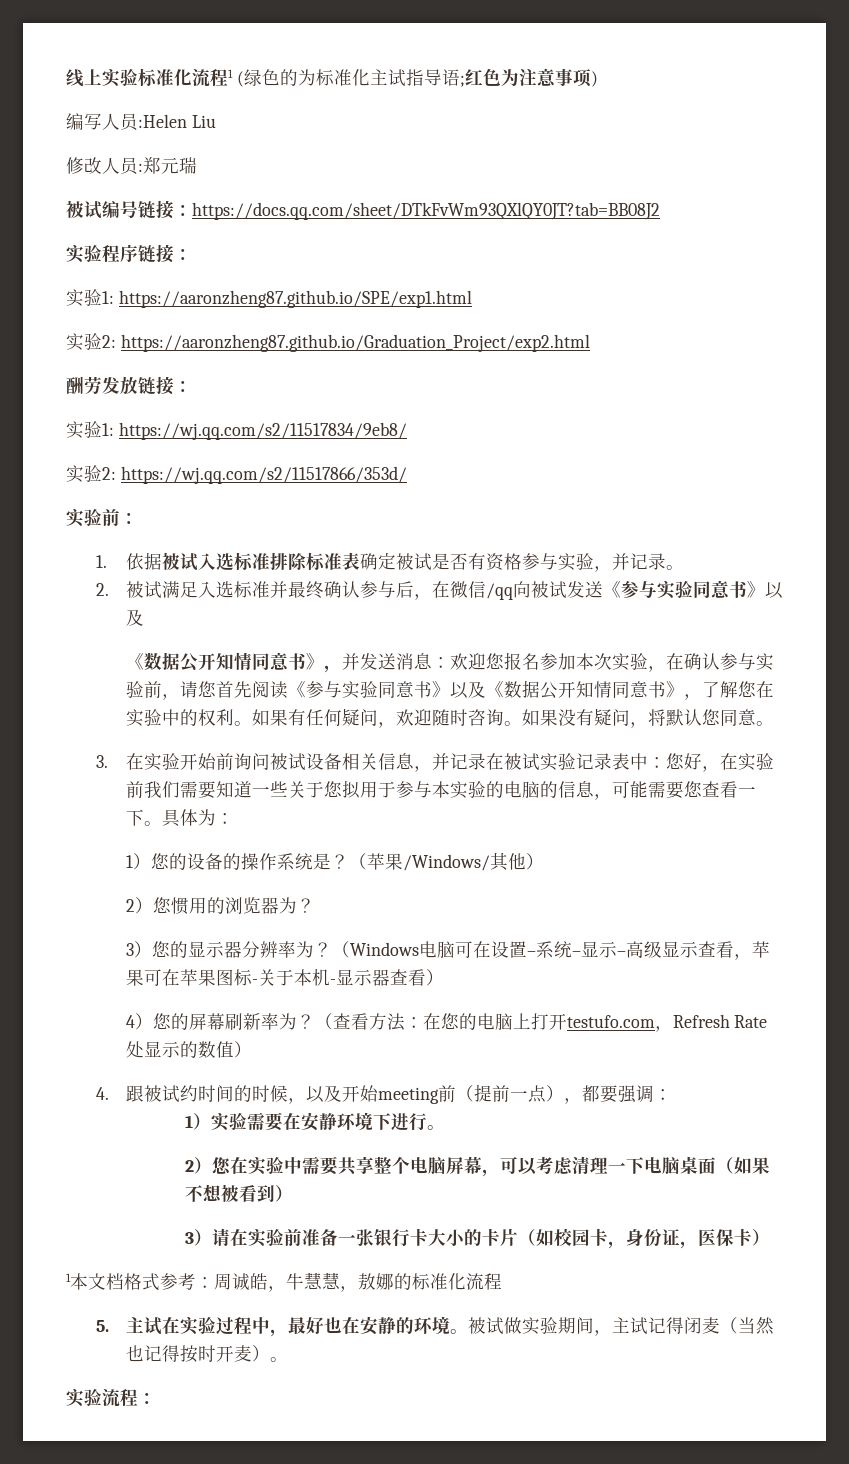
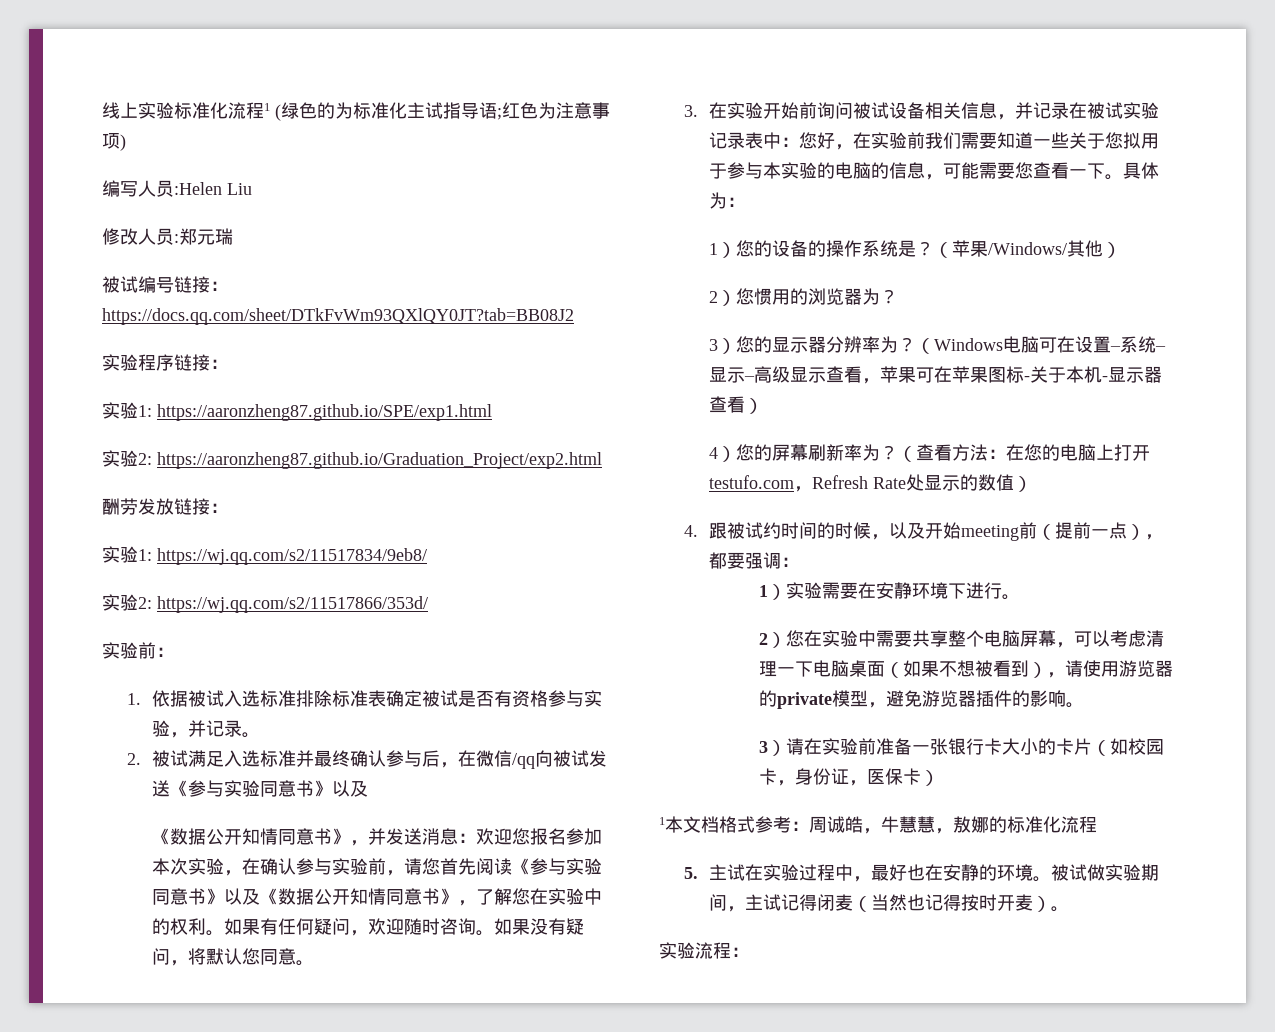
- 2）您在实验中需要共享整个电脑屏幕，可以考虑清理一下电脑桌面（如果不想被看到）
+ 2）您在实验中需要共享整个电脑屏幕，可以考虑清理一下电脑桌面（如果不想被看到），请使用游览器的private模型，避免游览器插件的影响。

